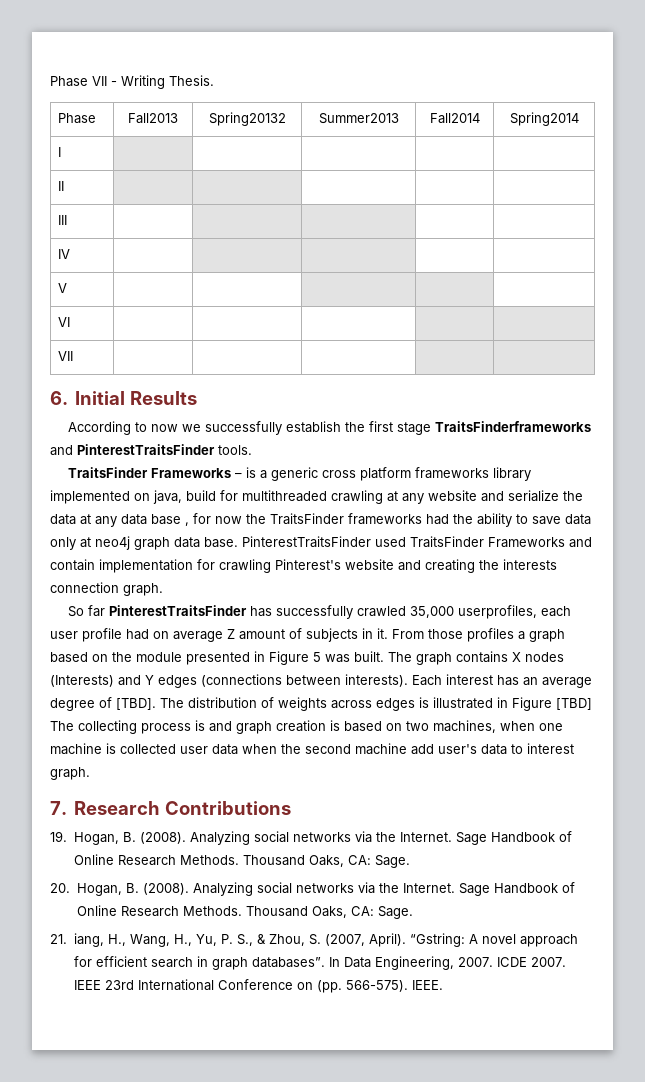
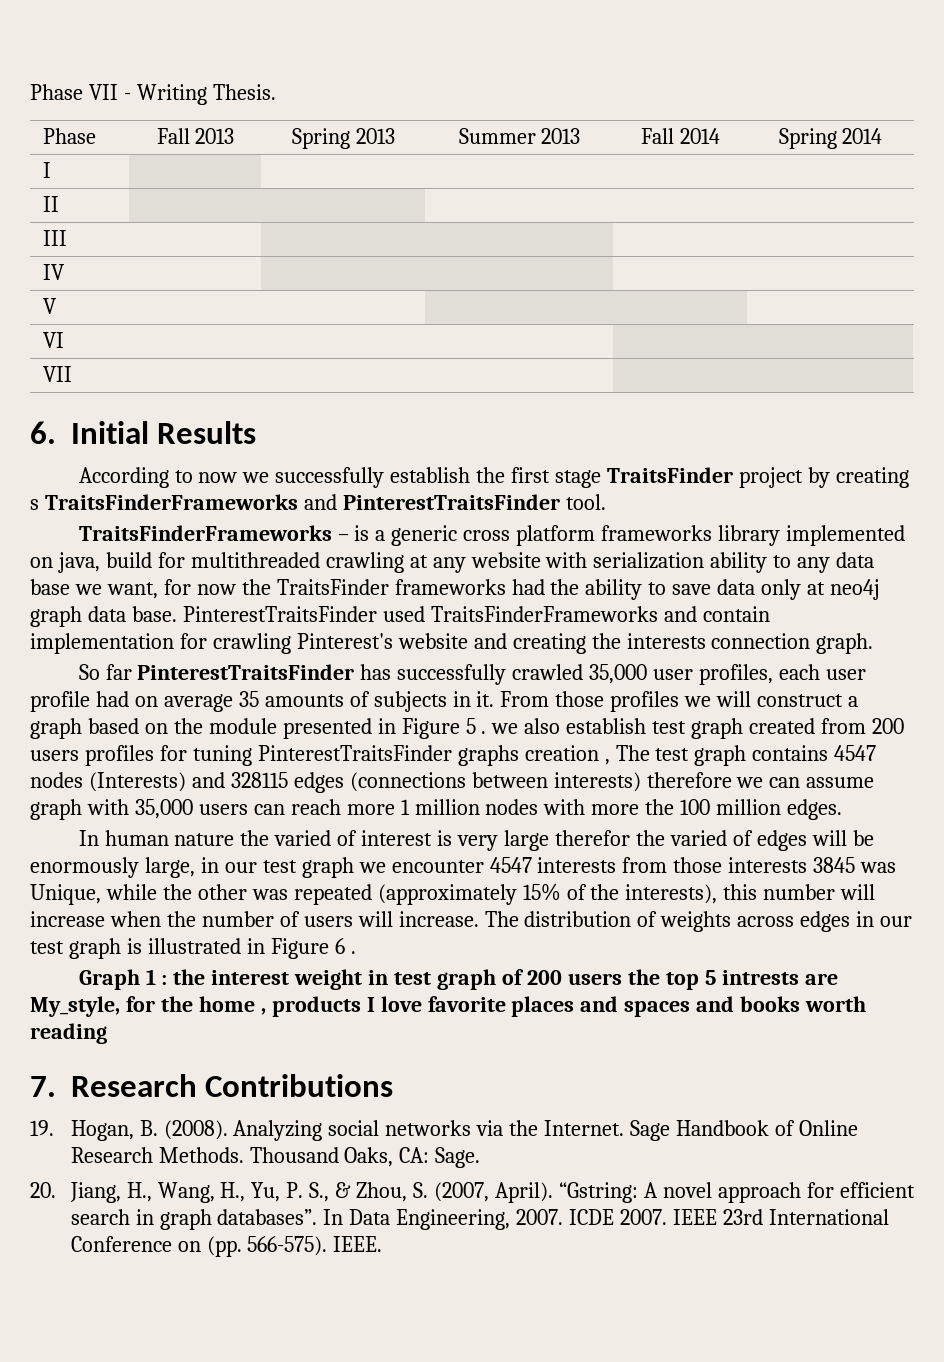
- Phase | Fall2013 | Spring20132 | Summer2013 | Fall2014 | Spring2014
+ Phase | Fall 2013 | Spring 2013 | Summer 2013 | Fall 2014 | Spring 2014
- According to now we successfully establish the first stage TraitsFinderframeworks and PinterestTraitsFinder tools.
- TraitsFinder Frameworks – is a generic cross platform frameworks library implemented on java, build for multithreaded crawling at any website and serialize the data at any data base , for now the TraitsFinder frameworks had the ability to save data only at neo4j graph data base.
+ According to now we successfully establish the first stage TraitsFinder project by creating s TraitsFinderFrameworks and PinterestTraitsFinder tool.
+ TraitsFinderFrameworks – is a generic cross platform frameworks library implemented on java, build for multithreaded crawling at any website with serialization ability to any data base we want, for now the TraitsFinder frameworks had the ability to save data only at neo4j graph data base.
- PinterestTraitsFinder used TraitsFinder Frameworks and contain implementation for crawling Pinterest's website and creating the interests connection graph.
+ PinterestTraitsFinder used TraitsFinderFrameworks and contain implementation for crawling Pinterest's website and creating the interests connection graph.
- So far PinterestTraitsFinder has successfully crawled 35,000 userprofiles, each user profile had on average Z amount of subjects in it.
+ So far PinterestTraitsFinder has successfully crawled 35,000 user profiles, each user profile had on average 35 amounts of subjects in it.
- From those profiles a graph based on the module presented in Figure 5 was built. The graph contains X nodes (Interests) and Y edges (connections between interests). Each interest has an average degree of [TBD].
+ From those profiles we will construct a graph based on the module presented in Figure 5 . we also establish test graph created from 200 users profiles for tuning PinterestTraitsFinder graphs creation , The test graph contains 4547 nodes (Interests) and 328115 edges (connections between interests) therefore we can assume graph with 35,000 users can reach more 1 million nodes with more the 100 million edges.
+ In human nature the varied of interest is very large therefor the varied of edges will be enormously large, in our test graph we encounter 4547 interests from those interests 3845 was Unique, while the other was repeated (approximately 15% of the interests), this number will increase when the number of users will increase.
- The distribution of weights across edges is illustrated in Figure [TBD] The collecting process is and graph creation is based on two machines, when one machine is collected user data when the second machine add user's data to interest graph.
+ The distribution of weights across edges in our test graph is illustrated in Figure 6 .
+ Graph 1 : the interest weight in test graph of 200 users the top 5 intrests are My_style, for the home , products I love favorite places and spaces and books worth reading
- 20. Hogan, B. (2008). Analyzing social networks via the Internet. Sage Handbook of Online Research Methods. Thousand Oaks, CA: Sage.
- 21. iang, H., Wang, H., Yu, P. S., & Zhou, S. (2007, April).
+ 20. Jiang, H., Wang, H., Yu, P. S., & Zhou, S. (2007, April).

